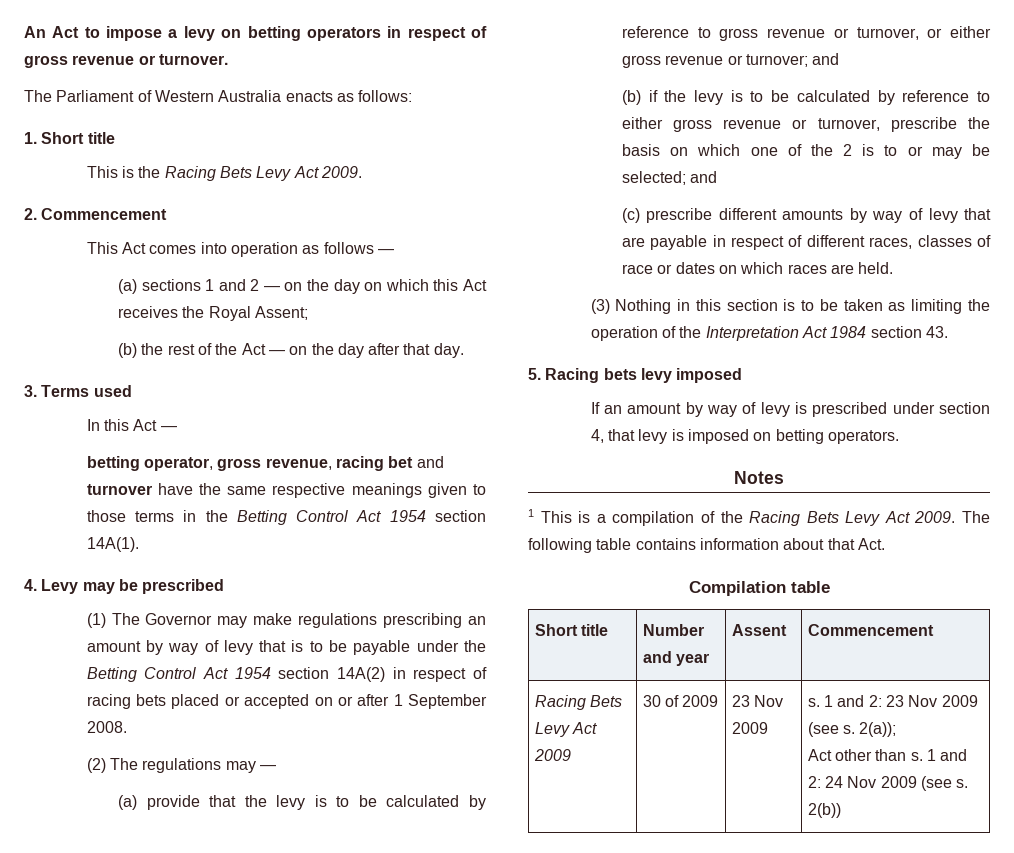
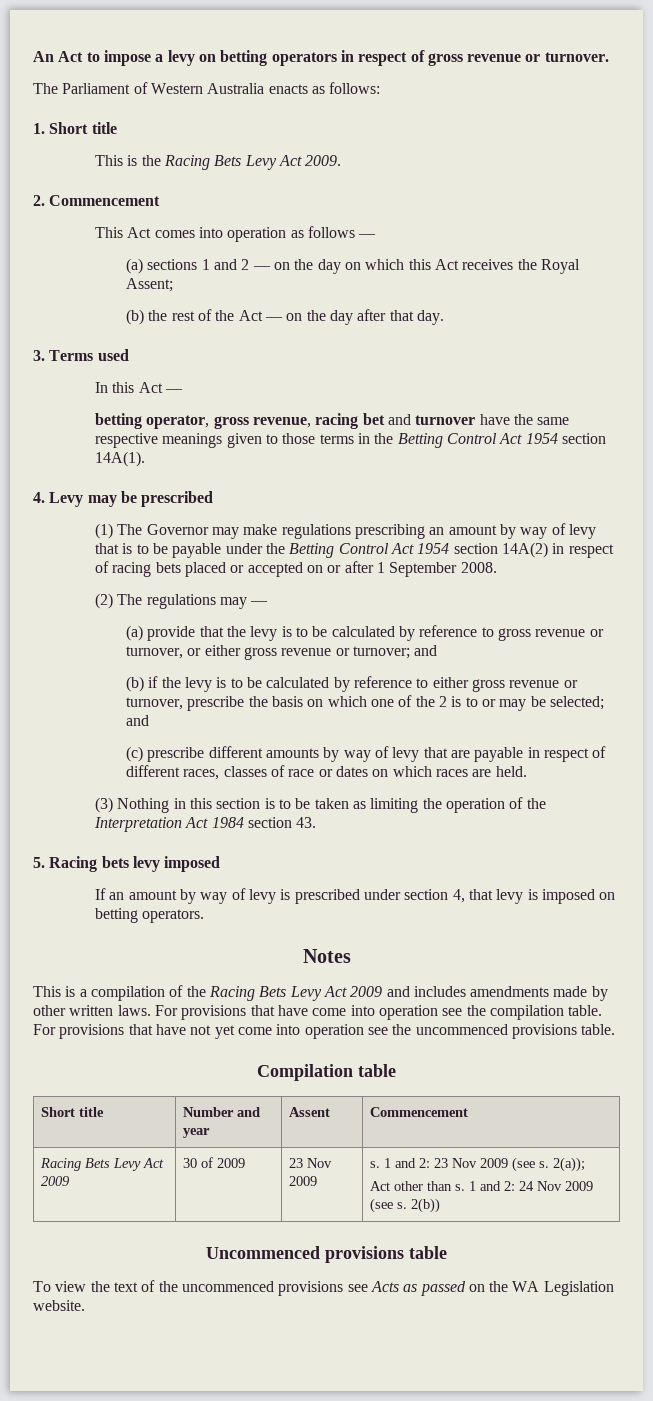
- 1 This is a compilation of the Racing Bets Levy Act 2009. The following table contains information about that Act.
+ This is a compilation of the Racing Bets Levy Act 2009 and includes amendments made by other written laws. For provisions that have come into operation see the compilation table. For provisions that have not yet come into operation see the uncommenced provisions table.
+ Uncommenced provisions table
+ To view the text of the uncommenced provisions see Acts as passed on the WA Legislation website.

